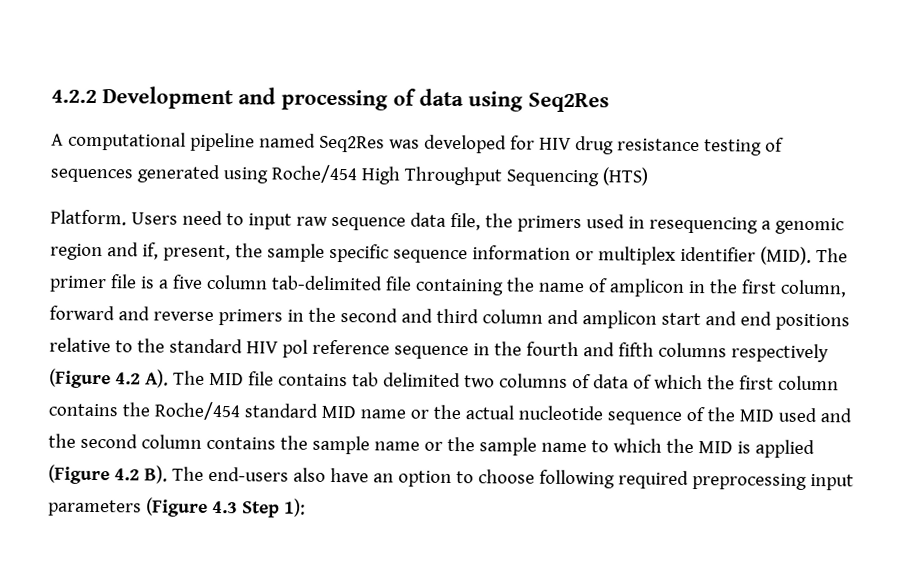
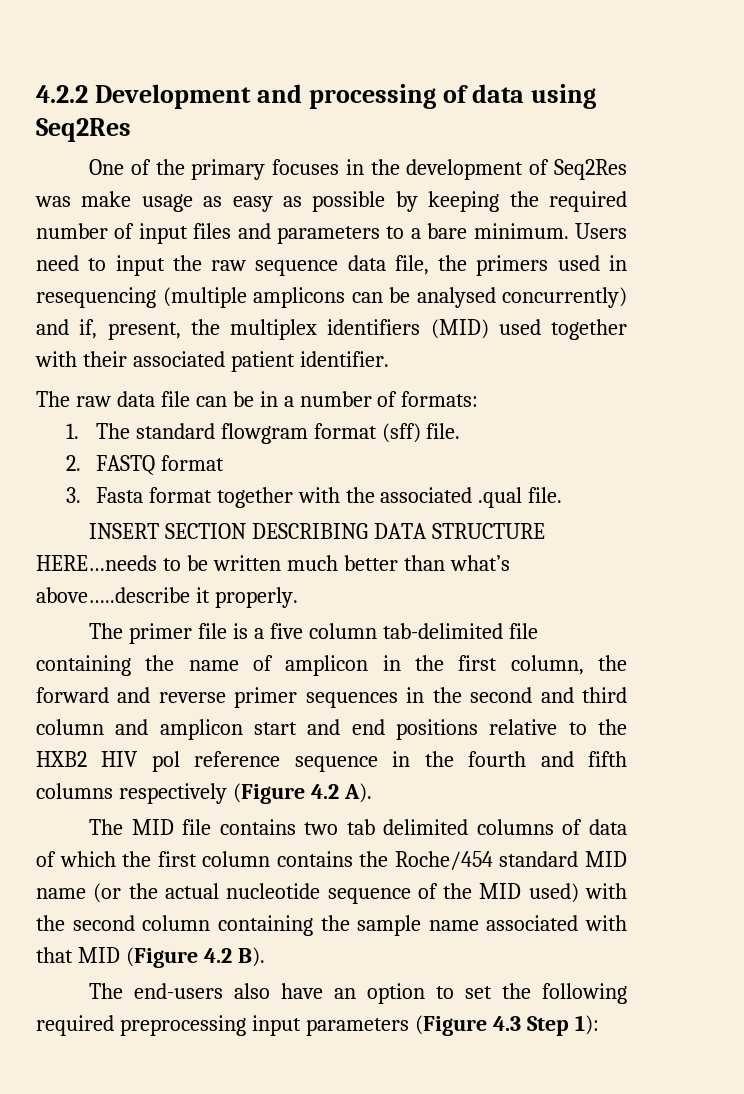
- A computational pipeline named Seq2Res was developed for HIV drug resistance testing of sequences generated using Roche/454 High Throughput Sequencing (HTS)
- Platform.
+ One of the primary focuses in the development of Seq2Res was make usage as easy as possible by keeping the required number of input files and parameters to a bare minimum.
- Users need to input raw sequence data file, the primers used in resequencing a genomic region and if, present, the sample specific sequence information or multiplex identifier (MID). The primer file is a five column tab-delimited file containing the name of amplicon in the first column, forward and reverse primers in the second and third column and amplicon start and end positions relative to the standard HIV pol reference sequence in the fourth and fifth columns respectively (Figure 4.2 A). The MID file contains tab delimited two columns of data of which the first column contains the Roche/454 standard MID name or the actual nucleotide sequence of the MID used and the second column contains the sample name or the sample name to which the MID is applied (Figure 4.2 B). The end-users also have an option to choose following required preprocessing input parameters (Figure 4.3 Step 1):
+ Users need to input the raw sequence data file, the primers used in resequencing (multiple amplicons can be analysed concurrently) and if, present, the multiplex identifiers (MID) used together with their associated patient identifier.
+ The raw data file can be in a number of formats:
+ 1. The standard flowgram format (sff) file.
+ 2. FASTQ format
+ 3. Fasta format together with the associated .qual file.
+ INSERT SECTION DESCRIBING DATA STRUCTURE HERE…needs to be written much better than what’s above…..describe it properly.
+ The primer file is a five column tab-delimited file containing the name of amplicon in the first column, the forward and reverse primer sequences in the second and third column and amplicon start and end positions relative to the HXB2 HIV pol reference sequence in the fourth and fifth columns respectively (Figure 4.2 A).
+ The MID file contains two tab delimited columns of data of which the first column contains the Roche/454 standard MID name (or the actual nucleotide sequence of the MID used) with the second column containing the sample name associated with that MID (Figure 4.2 B).
+ The end-users also have an option to set the following required preprocessing input parameters (Figure 4.3 Step 1):

